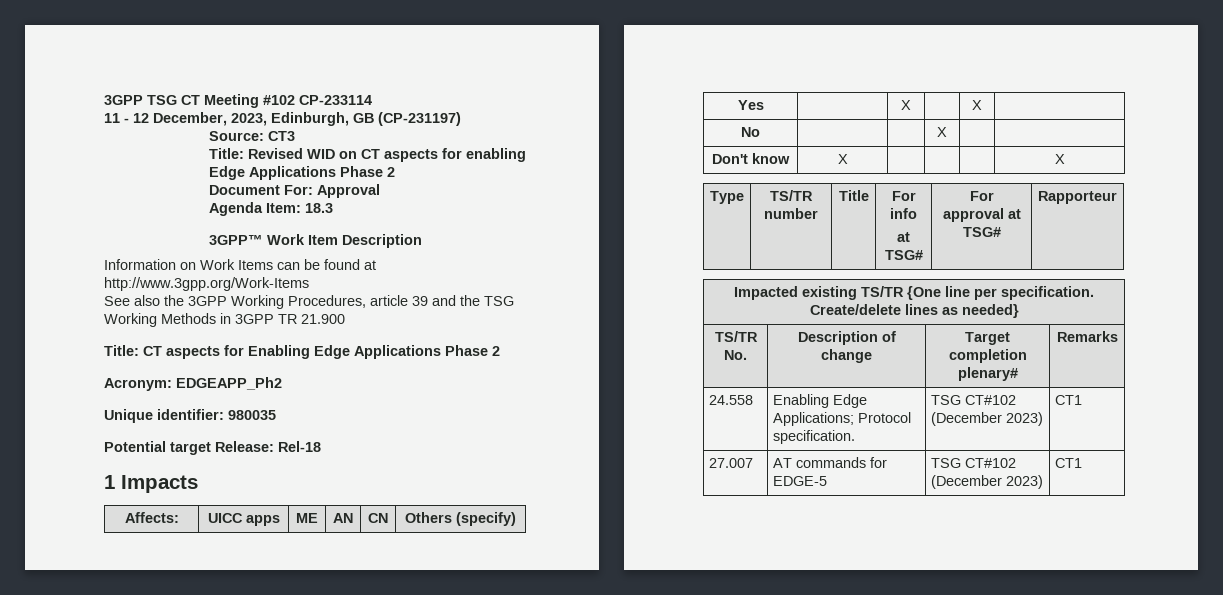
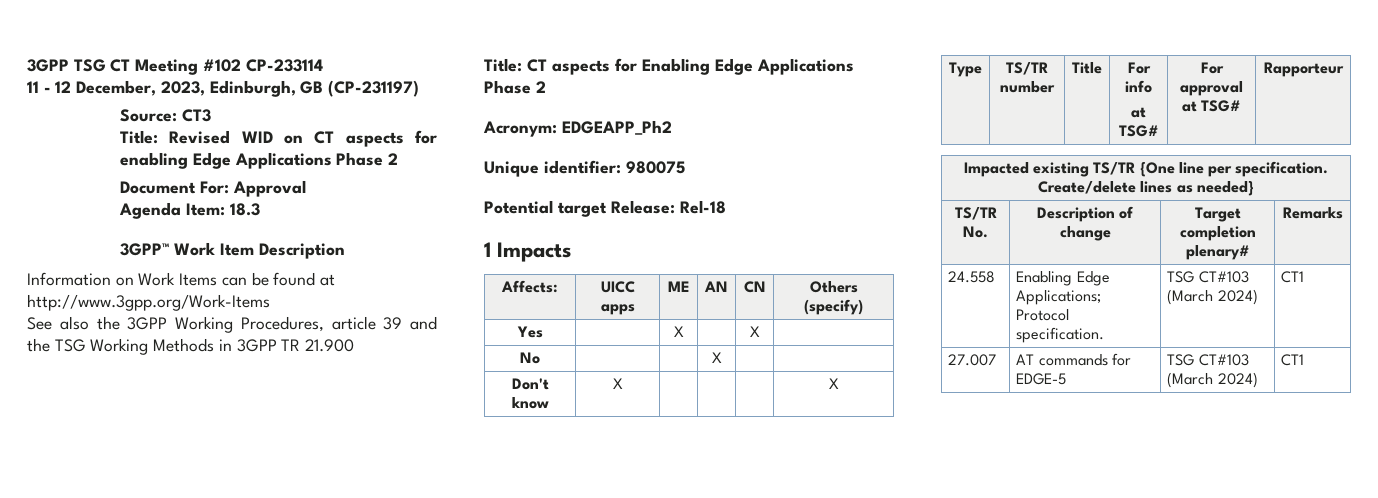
- Unique identifier: 980035
+ Unique identifier: 980075
- 24.558 | Enabling Edge Applications; Protocol specification. | TSG CT#102 (December 2023) | CT1
+ 24.558 | Enabling Edge Applications; Protocol specification. | TSG CT#103 (March 2024) | CT1
- 27.007 | AT commands for EDGE-5 | TSG CT#102 (December 2023) | CT1
+ 27.007 | AT commands for EDGE-5 | TSG CT#103 (March 2024) | CT1

